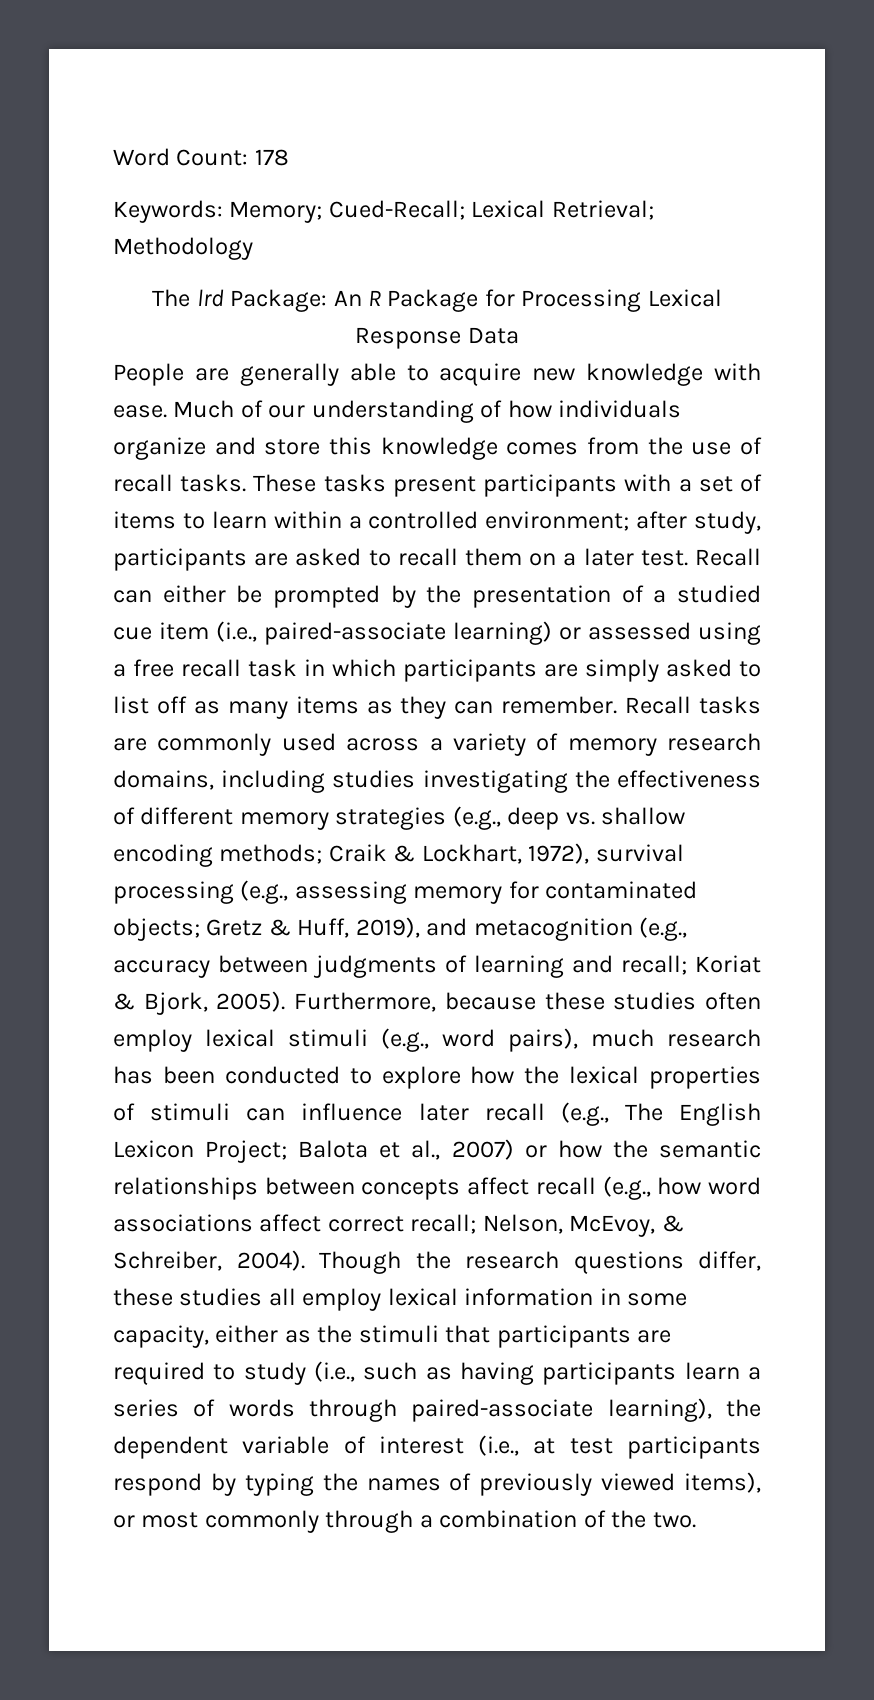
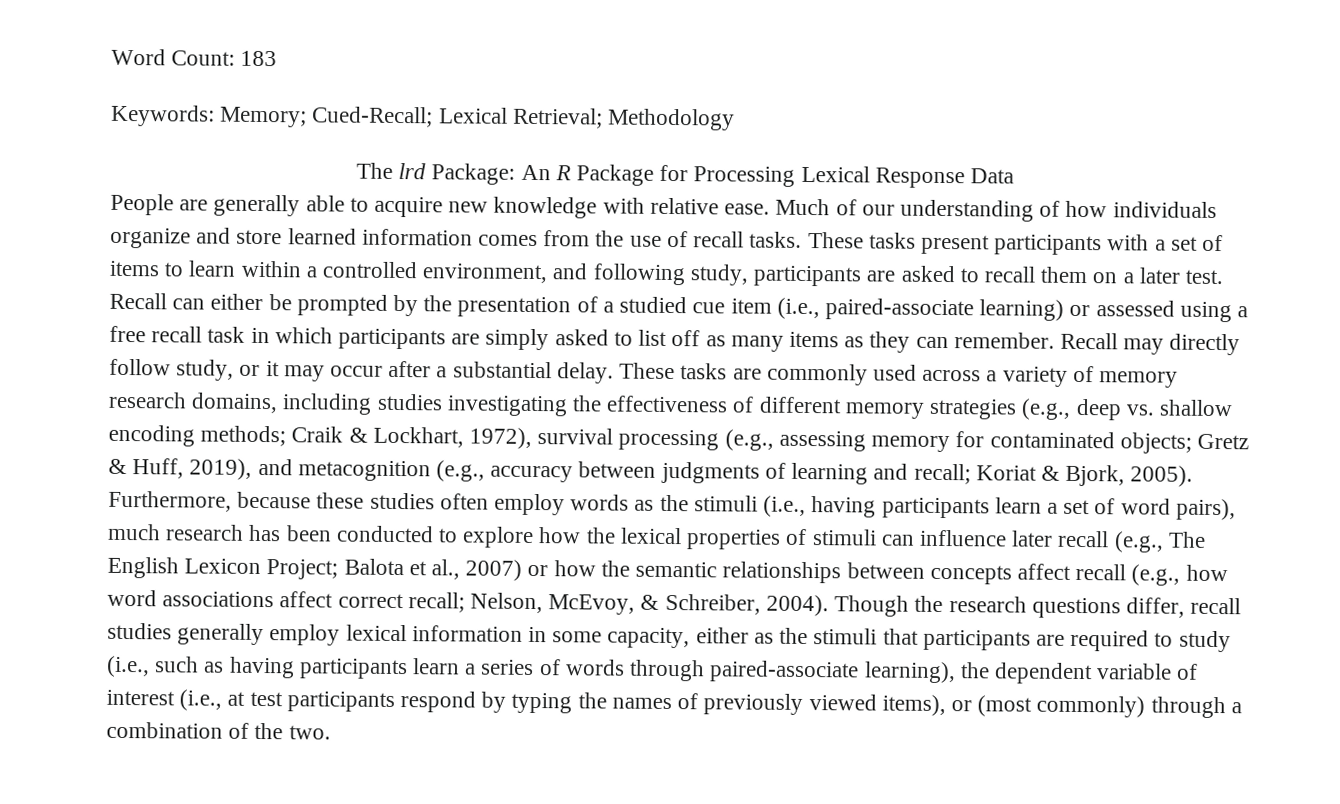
- Word Count: 178
+ Word Count: 183
- People are generally able to acquire new knowledge with ease.
+ People are generally able to acquire new knowledge with relative ease.
- Much of our understanding of how individuals organize and store this knowledge comes from the use of recall tasks.
+ Much of our understanding of how individuals organize and store learned information comes from the use of recall tasks.
- These tasks present participants with a set of items to learn within a controlled environment; after study, participants are asked to recall them on a later test.
+ These tasks present participants with a set of items to learn within a controlled environment, and following study, participants are asked to recall them on a later test.
- Recall tasks are commonly used across a variety of memory research domains, including studies investigating the effectiveness of different memory strategies (e.g., deep vs. shallow encoding methods; Craik & Lockhart, 1972), survival processing (e.g., assessing memory for contaminated objects; Gretz & Huff, 2019), and metacognition (e.g., accuracy between judgments of learning and recall; Koriat & Bjork, 2005).
+ Recall may directly follow study, or it may occur after a substantial delay. These tasks are commonly used across a variety of memory research domains, including studies investigating the effectiveness of different memory strategies (e.g., deep vs. shallow encoding methods; Craik & Lockhart, 1972), survival processing (e.g., assessing memory for contaminated objects; Gretz & Huff, 2019), and metacognition (e.g., accuracy between judgments of learning and recall; Koriat & Bjork, 2005).
- Furthermore, because these studies often employ lexical stimuli (e.g., word pairs), much research has been conducted to explore how the lexical properties of stimuli can influence later recall (e.g., The English Lexicon Project; Balota et al., 2007) or how the semantic relationships between concepts affect recall (e.g., how word associations affect correct recall; Nelson, McEvoy, & Schreiber, 2004).
+ Furthermore, because these studies often employ words as the stimuli (i.e., having participants learn a set of word pairs), much research has been conducted to explore how the lexical properties of stimuli can influence later recall (e.g., The English Lexicon Project; Balota et al., 2007) or how the semantic relationships between concepts affect recall (e.g., how word associations affect correct recall; Nelson, McEvoy, & Schreiber, 2004).
- Though the research questions differ, these studies all employ lexical information in some capacity, either as the stimuli that participants are required to study (i.e., such as having participants learn a series of words through paired-associate learning), the dependent variable of interest (i.e., at test participants respond by typing the names of previously viewed items), or most commonly through a combination of the two.
+ Though the research questions differ, recall studies generally employ lexical information in some capacity, either as the stimuli that participants are required to study (i.e., such as having participants learn a series of words through paired-associate learning), the dependent variable of interest (i.e., at test participants respond by typing the names of previously viewed items), or (most commonly) through a combination of the two.

